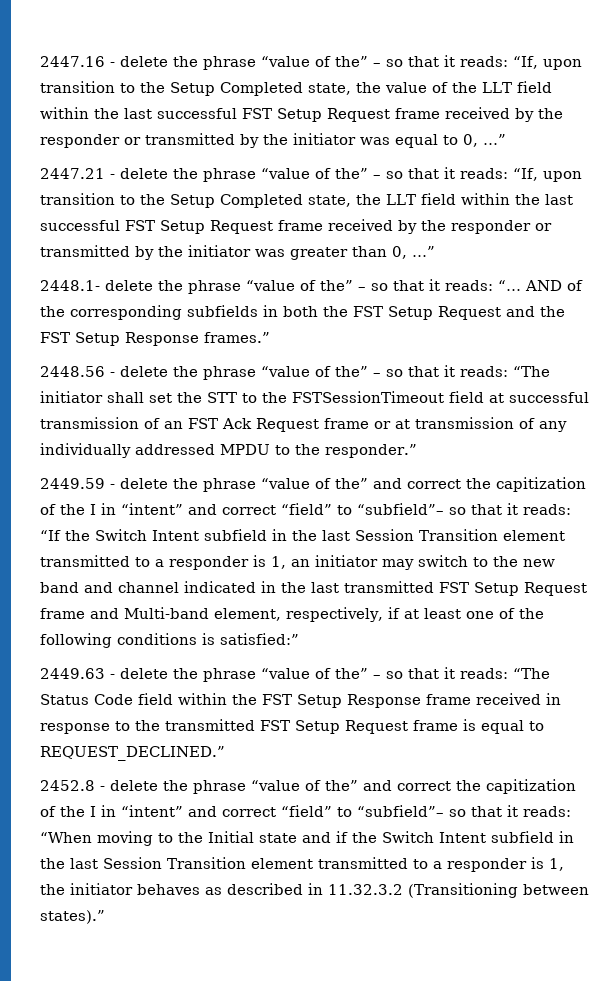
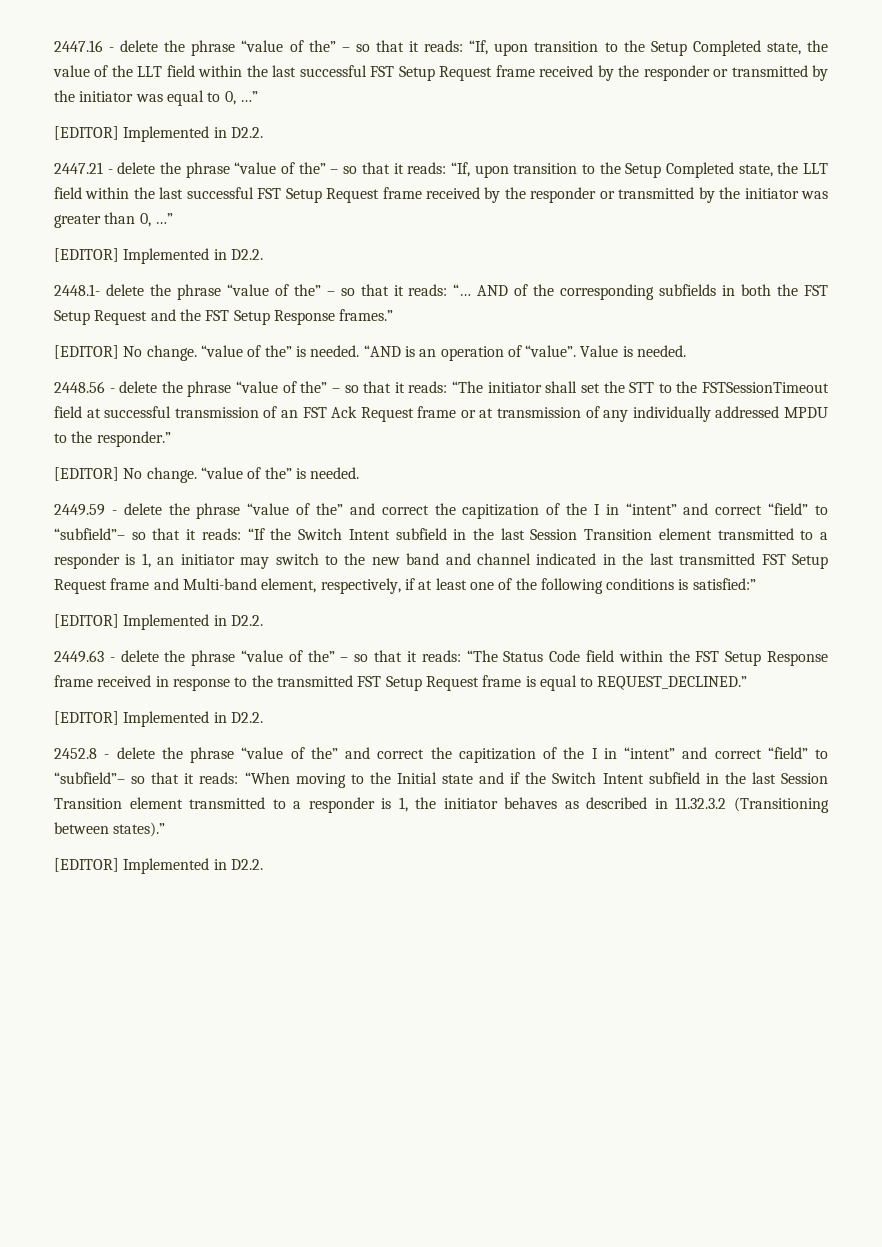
  2447.16 - delete the phrase “value of the” – so that it reads: “If, upon transition to the Setup Completed state, the value of the LLT field within the last successful FST Setup Request frame received by the responder or transmitted by the initiator was equal to 0, …”
+ [EDITOR] Implemented in D2.2.
  2447.21 - delete the phrase “value of the” – so that it reads: “If, upon transition to the Setup Completed state, the LLT field within the last successful FST Setup Request frame received by the responder or transmitted by the initiator was greater than 0, …”
+ [EDITOR] Implemented in D2.2.
+ [EDITOR] No change. “value of the” is needed. “AND is an operation of “value”. Value is needed.
  2448.56 - delete the phrase “value of the” – so that it reads: “The initiator shall set the STT to the FSTSessionTimeout field at successful transmission of an FST Ack Request frame or at transmission of any individually addressed MPDU to the responder.”
+ [EDITOR] No change. “value of the” is needed.
  “If the Switch Intent subfield in the last Session Transition element transmitted to a responder is 1, an initiator may switch to the new band and channel indicated in the last transmitted FST Setup Request frame and Multi-band element, respectively, if at least one of the following conditions is satisfied:”
+ [EDITOR] Implemented in D2.2.
  2449.63 - delete the phrase “value of the” – so that it reads: “The Status Code field within the FST Setup Response frame received in response to the transmitted FST Setup Request frame is equal to REQUEST_DECLINED.”
+ [EDITOR] Implemented in D2.2.
  2452.8 - delete the phrase “value of the” and correct the capitization of the I in “intent” and correct “field” to “subfield”– so that it reads: “When moving to the Initial state and if the Switch Intent subfield in the last Session Transition element transmitted to a responder is 1, the initiator behaves as described in 11.32.3.2 (Transitioning between states).”
+ [EDITOR] Implemented in D2.2.

